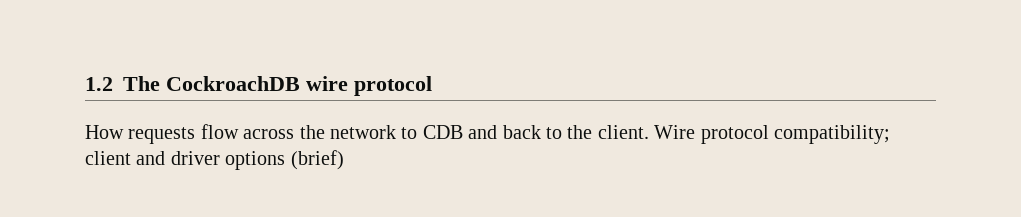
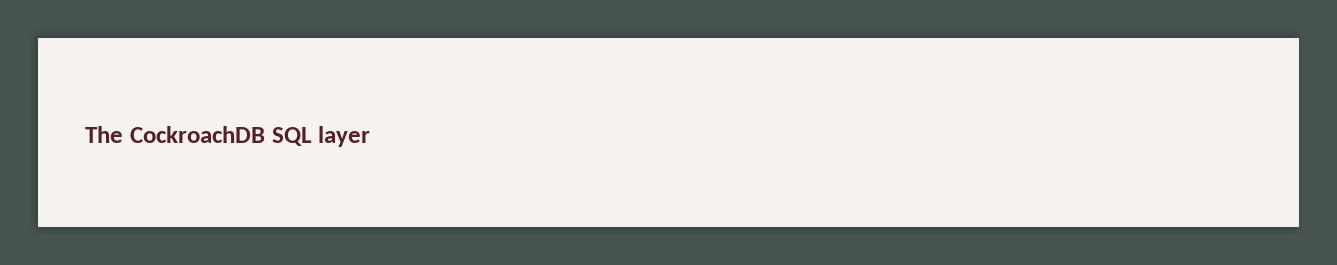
- 1.2 The CockroachDB wire protocol
- How requests flow across the network to CDB and back to the client. Wire protocol compatibility; client and driver options (brief)
+ The CockroachDB SQL layer

